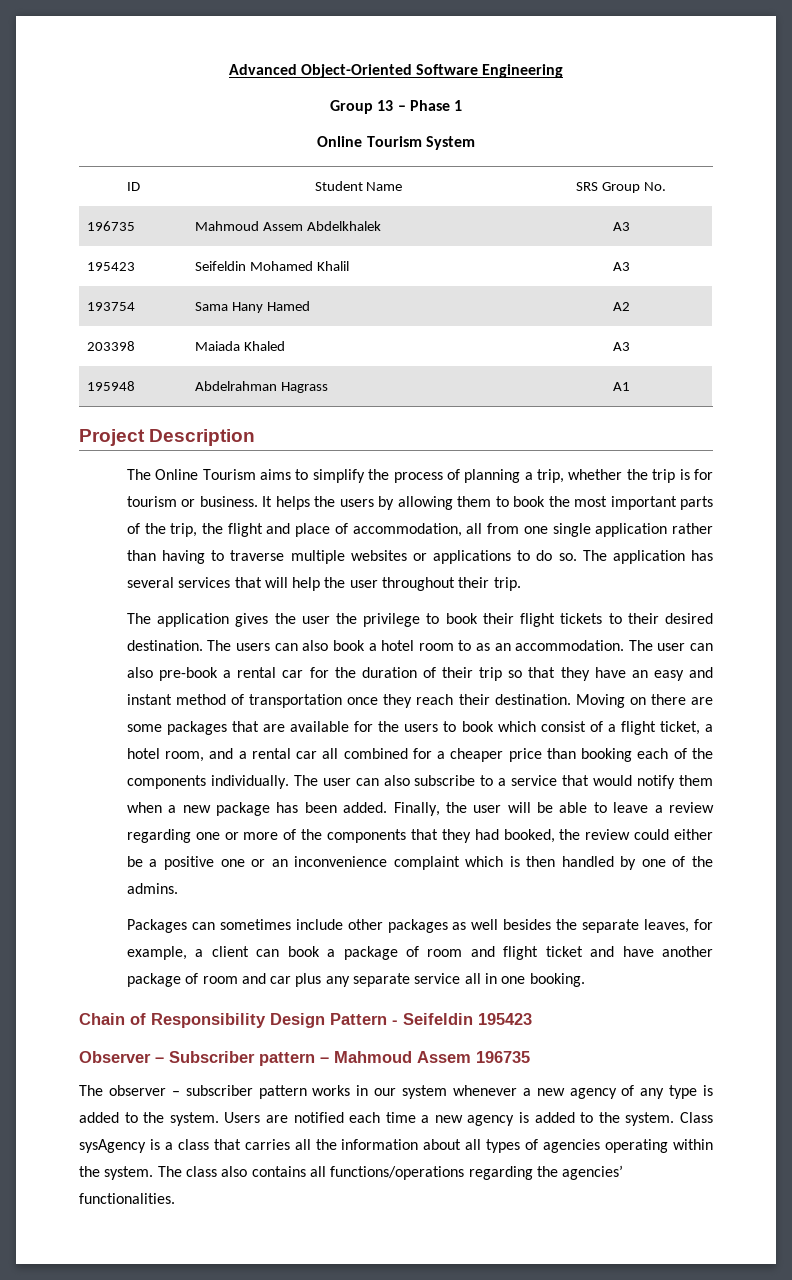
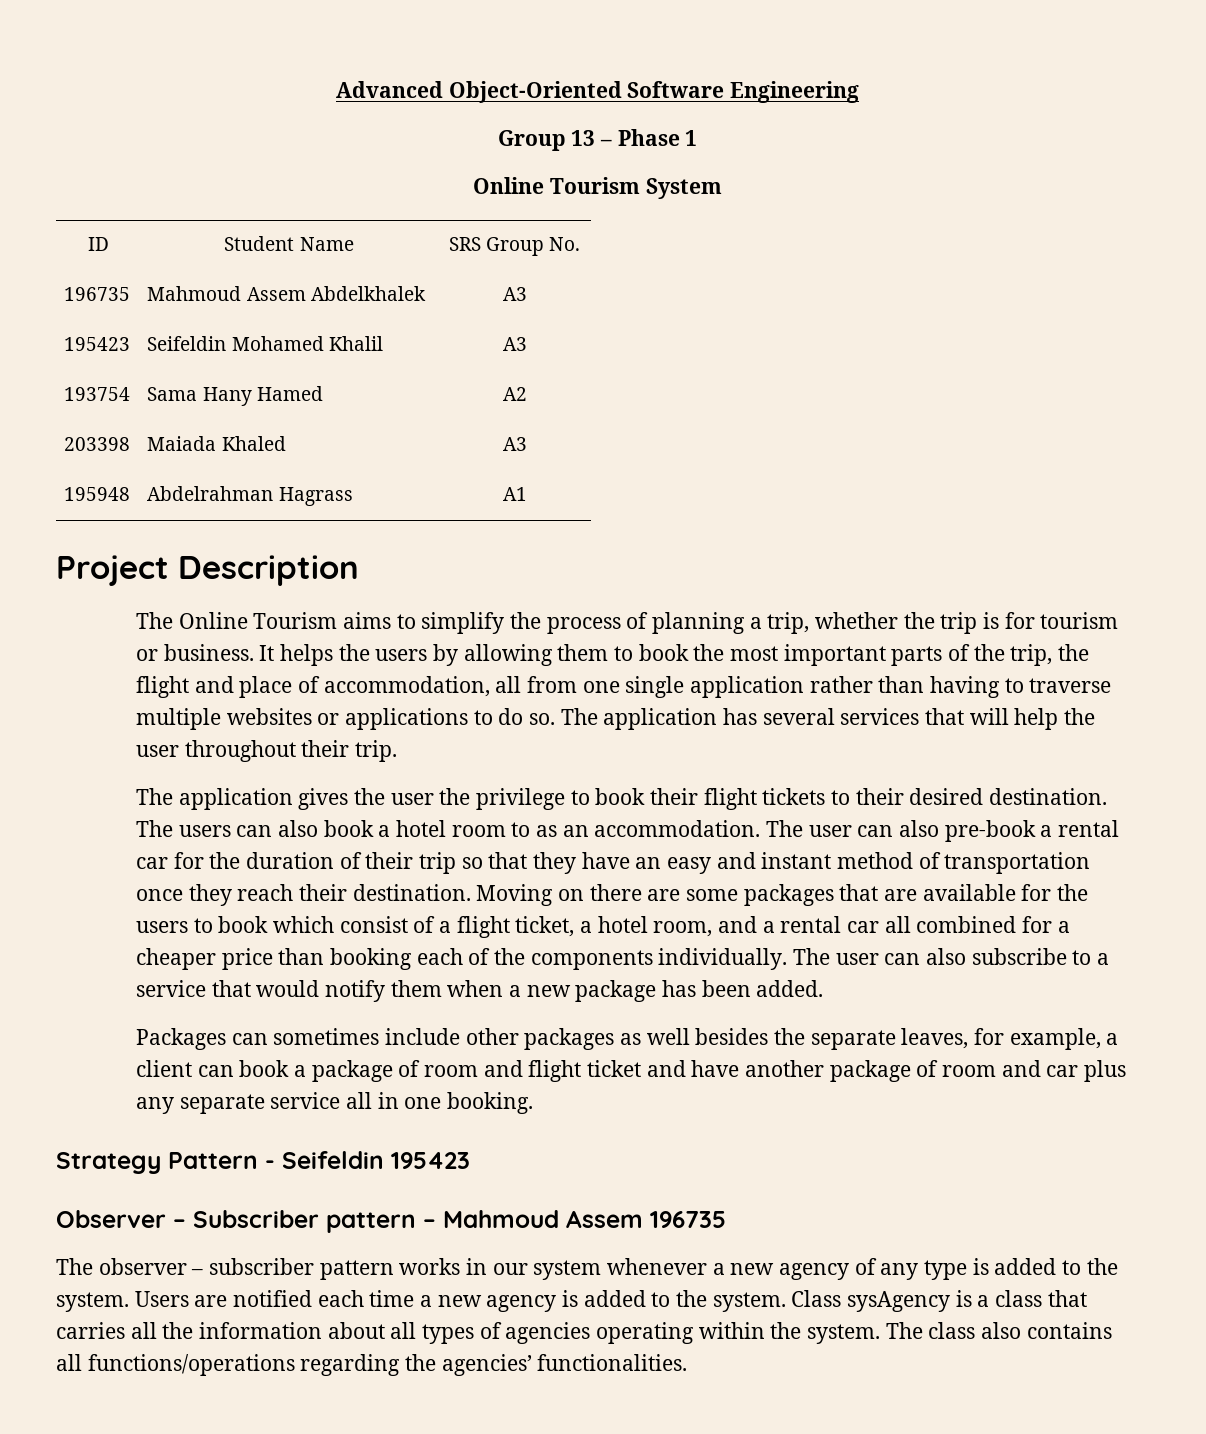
- Finally, the user will be able to leave a review regarding one or more of the components that they had booked, the review could either be a positive one or an inconvenience complaint which is then handled by one of the admins.
- Chain of Responsibility Design Pattern - Seifeldin 195423
+ Strategy Pattern - Seifeldin 195423

